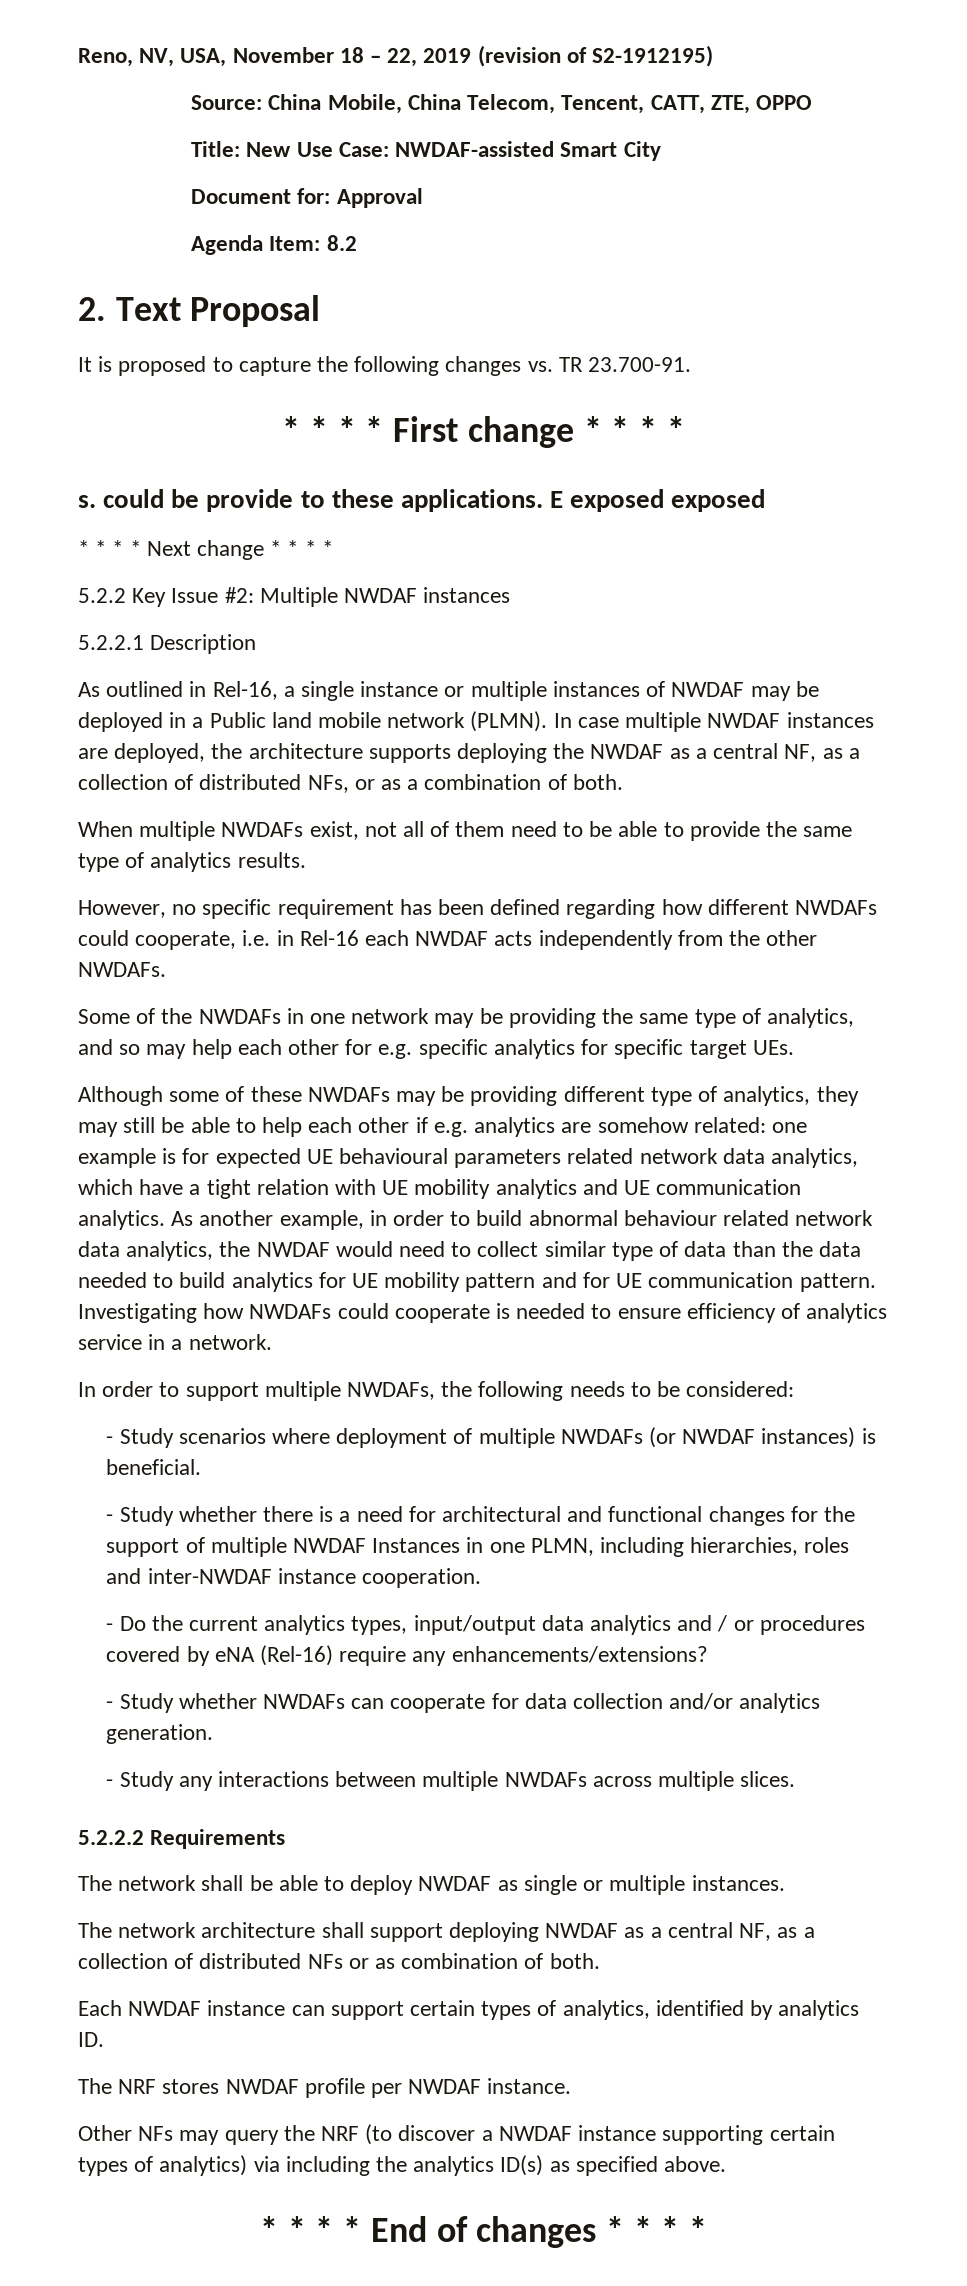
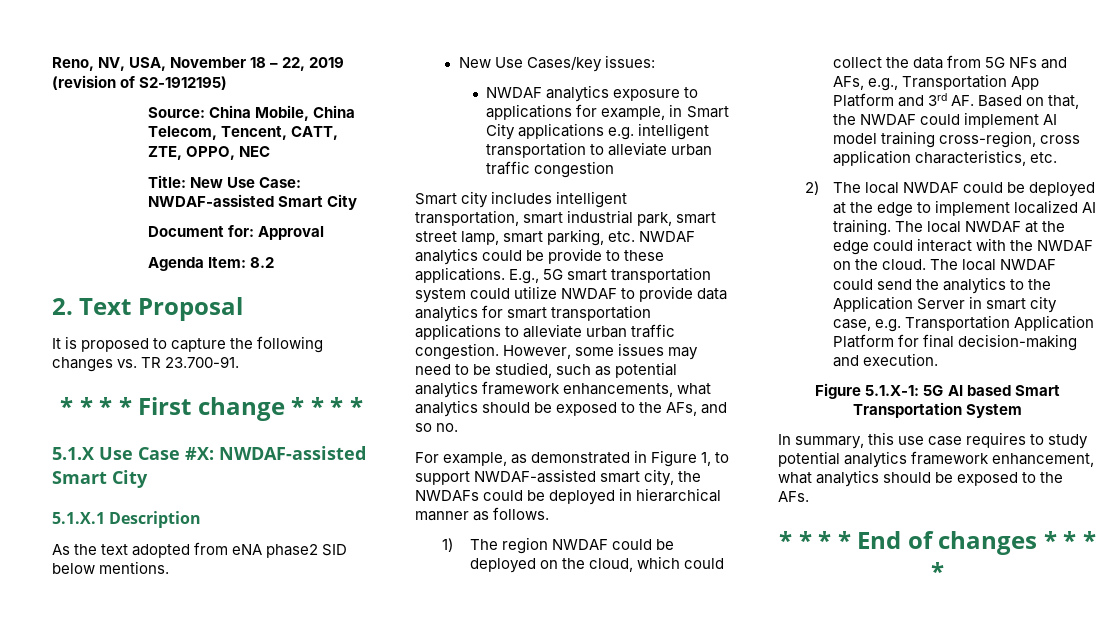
- Source: China Mobile, China Telecom, Tencent, CATT, ZTE, OPPO
+ Source: China Mobile, China Telecom, Tencent, CATT, ZTE, OPPO, NEC
- s. could be provide to these applications.
+ 5.1.X Use Case #X: NWDAF-assisted Smart City
+ 5.1.X.1 Description
+ As the text adopted from eNA phase2 SID below mentions.
+ New Use Cases/key issues:
+ NWDAF analytics exposure to applications for example, in Smart City applications e.g. intelligent transportation to alleviate urban traffic congestion
+ Smart city includes intelligent transportation, smart industrial park, smart street lamp, smart parking, etc. NWDAF analytics could be provide to these applications.
- E exposed exposed
- * * * * Next change * * * *
- 5.2.2 Key Issue #2: Multiple NWDAF instances
- 5.2.2.1 Description
- As outlined in Rel-16, a single instance or multiple instances of NWDAF may be deployed in a Public land mobile network (PLMN). In case multiple NWDAF instances are deployed, the architecture supports deploying the NWDAF as a central NF, as a collection of distributed NFs, or as a combination of both.
- When multiple NWDAFs exist, not all of them need to be able to provide the same type of analytics results.
- However, no specific requirement has been defined regarding how different NWDAFs could cooperate, i.e. in Rel-16 each NWDAF acts independently from the other NWDAFs.
- Some of the NWDAFs in one network may be providing the same type of analytics, and so may help each other for e.g. specific analytics for specific target UEs.
- Although some of these NWDAFs may be providing different type of analytics, they may still be able to help each other if e.g. analytics are somehow related: one example is for expected UE behavioural parameters related network data analytics, which have a tight relation with UE mobility analytics and UE communication analytics. As another example, in order to build abnormal behaviour related network data analytics, the NWDAF would need to collect similar type of data than the data needed to build analytics for UE mobility pattern and for UE communication pattern. Investigating how NWDAFs could cooperate is needed to ensure efficiency of analytics service in a network.
- In order to support multiple NWDAFs, the following needs to be considered:
- - Study scenarios where deployment of multiple NWDAFs (or NWDAF instances) is beneficial.
- - Study whether there is a need for architectural and functional changes for the support of multiple NWDAF Instances in one PLMN, including hierarchies, roles and inter-NWDAF instance cooperation.
- - Do the current analytics types, input/output data analytics and / or procedures covered by eNA (Rel-16) require any enhancements/extensions?
- - Study whether NWDAFs can cooperate for data collection and/or analytics generation.
- - Study any interactions between multiple NWDAFs across multiple slices.
- 5.2.2.2 Requirements
- The network shall be able to deploy NWDAF as single or multiple instances.
- The network architecture shall support deploying NWDAF as a central NF, as a collection of distributed NFs or as combination of both.
- Each NWDAF instance can support certain types of analytics, identified by analytics ID.
- The NRF stores NWDAF profile per NWDAF instance.
- Other NFs may query the NRF (to discover a NWDAF instance supporting certain types of analytics) via including the analytics ID(s) as specified above.
+ E.g., 5G smart transportation system could utilize NWDAF to provide data analytics for smart transportation applications to alleviate urban traffic congestion. However, some issues may need to be studied, such as potential analytics framework enhancements, what analytics should be exposed to the AFs, and so no.
+ For example, as demonstrated in Figure 1, to support NWDAF-assisted smart city, the NWDAFs could be deployed in hierarchical manner as follows.
+ 1) The region NWDAF could be deployed on the cloud, which could collect the data from 5G NFs and AFs, e.g., Transportation App Platform and 3rd AF. Based on that, the NWDAF could implement AI model training cross-region, cross application characteristics, etc.
+ 2) The local NWDAF could be deployed at the edge to implement localized AI training. The local NWDAF at the edge could interact with the NWDAF on the cloud. The local NWDAF could send the analytics to the Application Server in smart city case, e.g. Transportation Application Platform for final decision-making and execution.
+ Figure 5.1.X-1: 5G AI based Smart Transportation System
+ In summary, this use case requires to study potential analytics framework enhancement, what analytics should be exposed to the AFs.

